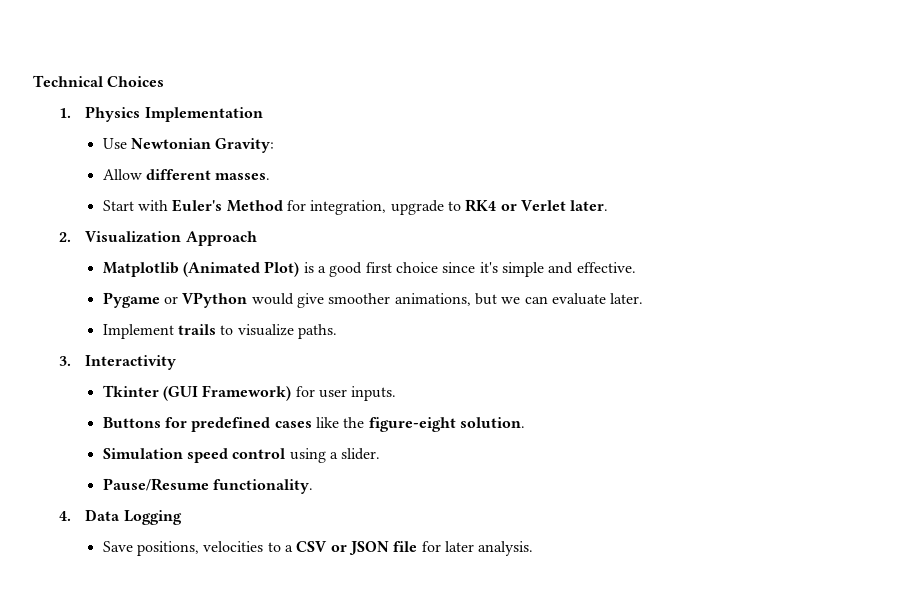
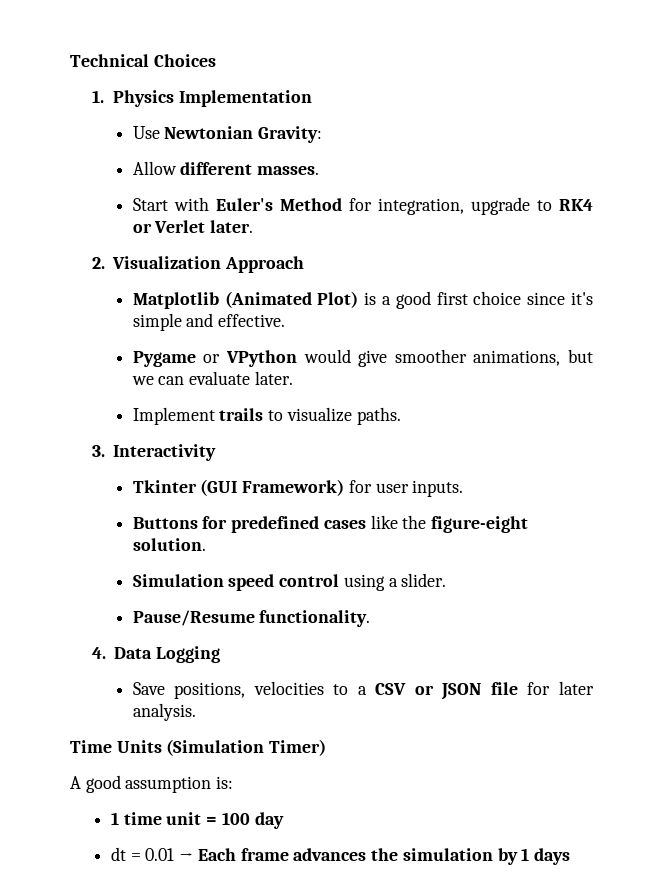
+ Time Units (Simulation Timer)
+ A good assumption is:
+ 1 time unit = 100 day
+ dt = 0.01 → Each frame advances the simulation by 1 days

